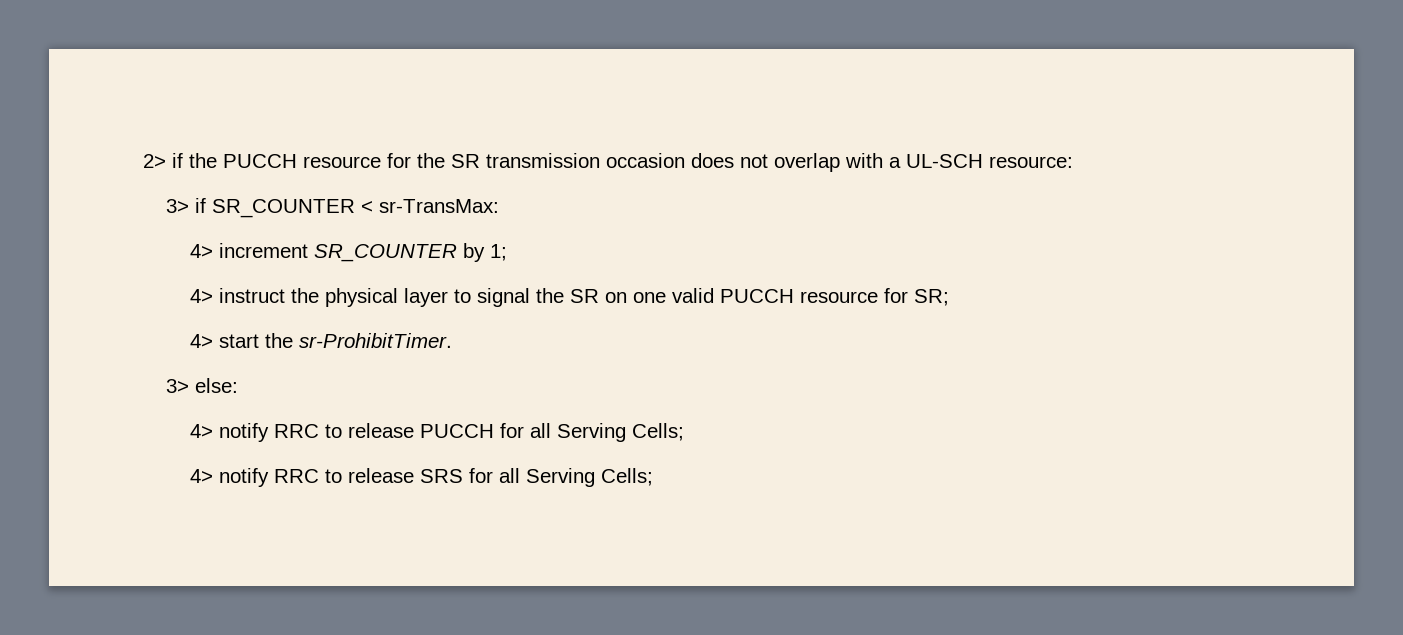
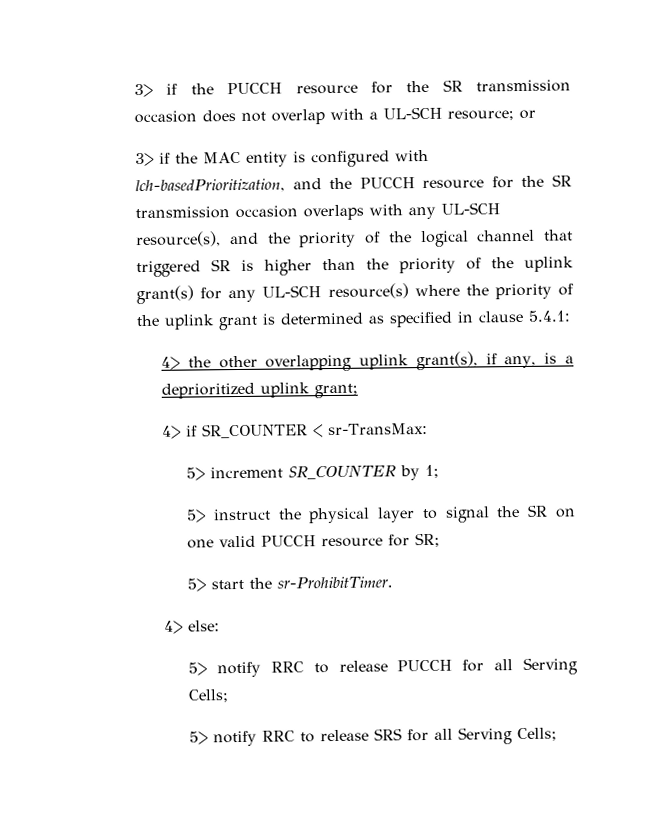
- 2> if the PUCCH resource for the SR transmission occasion does not overlap with a UL-SCH resource:
- 3> if SR_COUNTER < sr-TransMax:
+ 3> if the PUCCH resource for the SR transmission occasion does not overlap with a UL-SCH resource; or
+ 3> if the MAC entity is configured with lch-basedPrioritization, and the PUCCH resource for the SR transmission occasion overlaps with any UL-SCH resource(s), and the priority of the logical channel that triggered SR is higher than the priority of the uplink grant(s) for any UL-SCH resource(s) where the priority of the uplink grant is determined as specified in clause 5.4.1:
+ 4> the other overlapping uplink grant(s), if any, is a deprioritized uplink grant;
+ 4> if SR_COUNTER < sr-TransMax:
- 4> increment SR_COUNTER by 1;
+ 5> increment SR_COUNTER by 1;
- 4> instruct the physical layer to signal the SR on one valid PUCCH resource for SR;
+ 5> instruct the physical layer to signal the SR on one valid PUCCH resource for SR;
- 4> start the sr-ProhibitTimer.
+ 5> start the sr-ProhibitTimer.
- 3> else:
+ 4> else:
- 4> notify RRC to release PUCCH for all Serving Cells;
+ 5> notify RRC to release PUCCH for all Serving Cells;
- 4> notify RRC to release SRS for all Serving Cells;
+ 5> notify RRC to release SRS for all Serving Cells;

